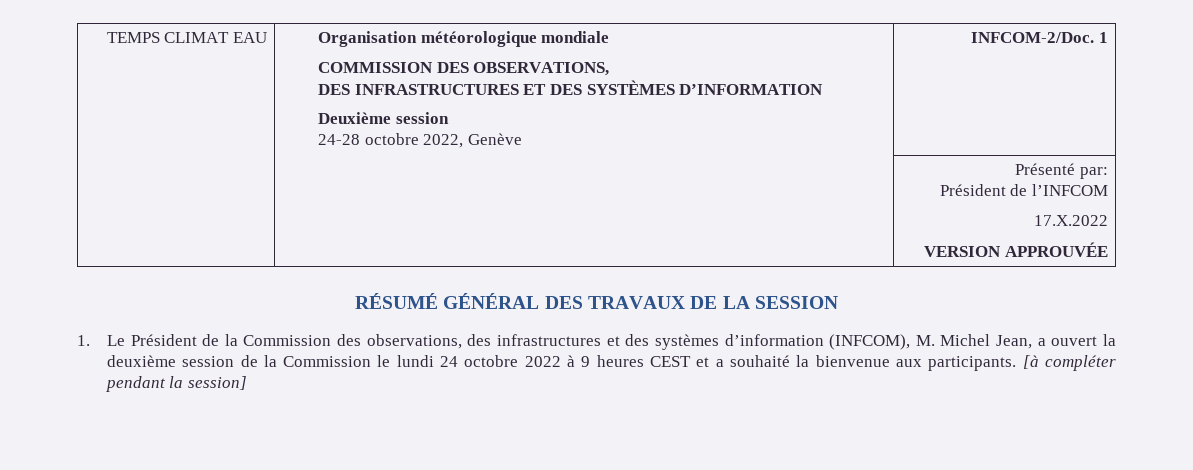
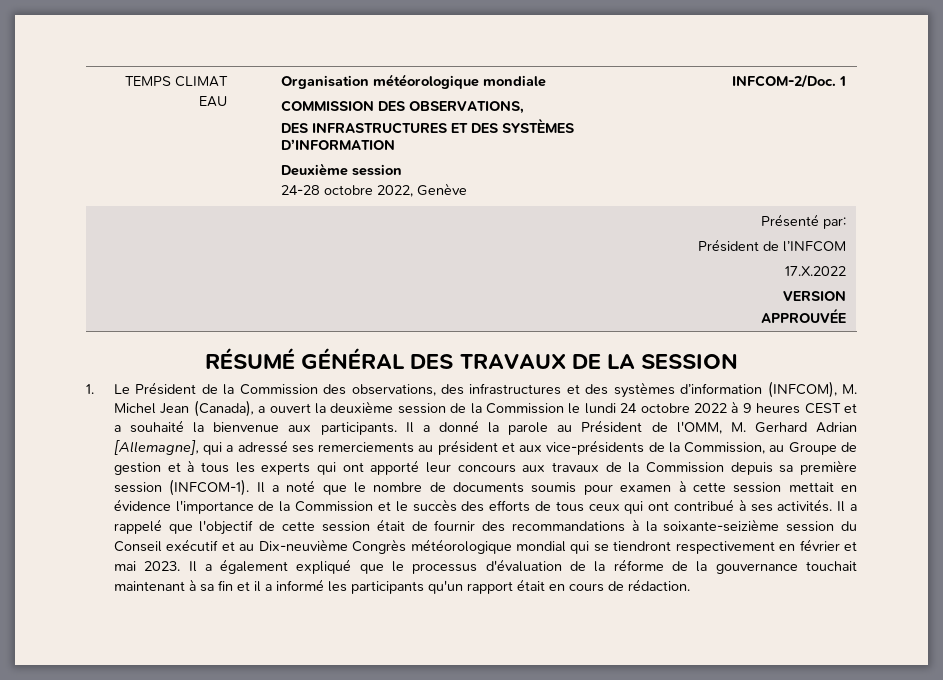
- 1. Le Président de la Commission des observations, des infrastructures et des systèmes d’information (INFCOM), M. Michel Jean, a ouvert la deuxième session de la Commission le lundi 24 octobre 2022 à 9 heures CEST et a souhaité la bienvenue aux participants.
+ 1. Le Président de la Commission des observations, des infrastructures et des systèmes d’information (INFCOM), M. Michel Jean (Canada), a ouvert la deuxième session de la Commission le lundi 24 octobre 2022 à 9 heures CEST et a souhaité la bienvenue aux participants.
- [à compléter pendant la session]
+ Il a donné la parole au Président de l'OMM, M. Gerhard Adrian [Allemagne], qui a adressé ses remerciements au président et aux vice-présidents de la Commission, au Groupe de gestion et à tous les experts qui ont apporté leur concours aux travaux de la Commission depuis sa première session (INFCOM-1). Il a noté que le nombre de documents soumis pour examen à cette session mettait en évidence l'importance de la Commission et le succès des efforts de tous ceux qui ont contribué à ses activités. Il a rappelé que l'objectif de cette session était de fournir des recommandations à la soixante-seizième session du Conseil exécutif et au Dix-neuvième Congrès météorologique mondial qui se tiendront respectivement en février et mai 2023. Il a également expliqué que le processus d'évaluation de la réforme de la gouvernance touchait maintenant à sa fin et il a informé les participants qu'un rapport était en cours de rédaction.

